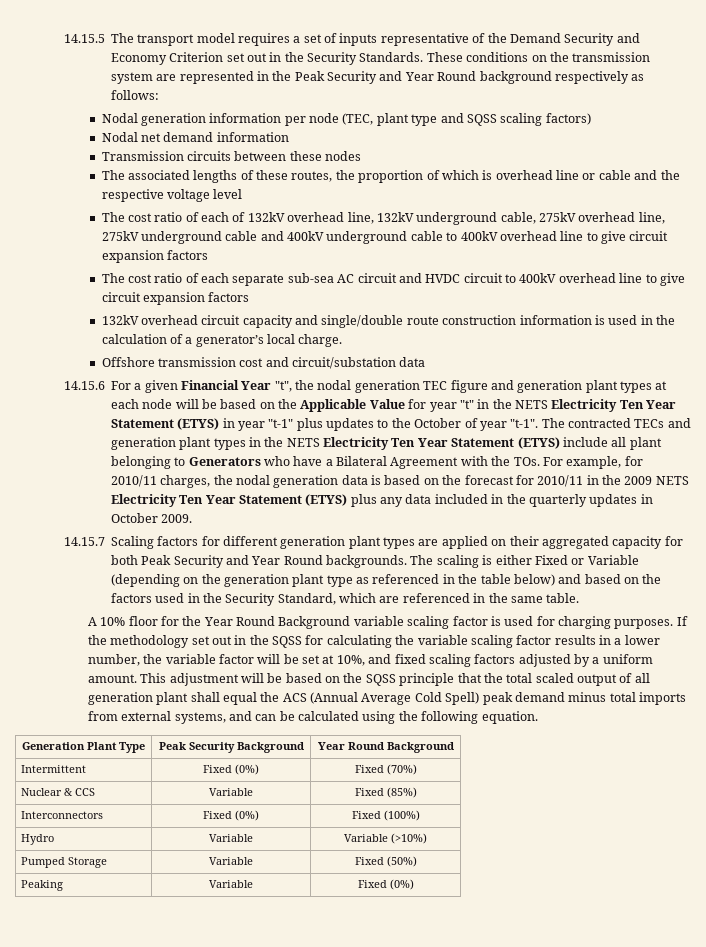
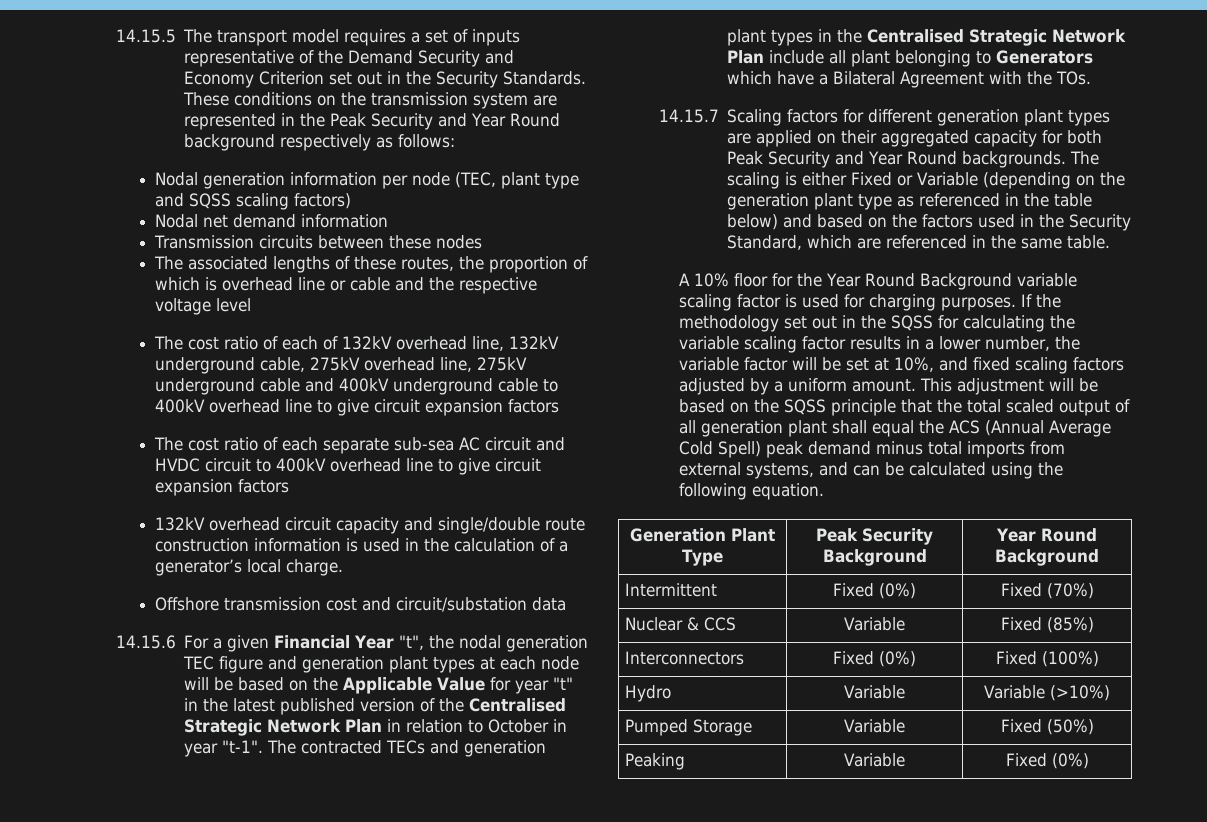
- 14.15.6 For a given Financial Year "t", the nodal generation TEC figure and generation plant types at each node will be based on the Applicable Value for year "t" in the NETS Electricity Ten Year Statement (ETYS) in year "t-1" plus updates to the October of year "t-1".
+ 14.15.6 For a given Financial Year "t", the nodal generation TEC figure and generation plant types at each node will be based on the Applicable Value for year "t" in the latest published version of the Centralised Strategic Network Plan in relation to October in year "t-1".
- The contracted TECs and generation plant types in the NETS Electricity Ten Year Statement (ETYS) include all plant belonging to Generators who have a Bilateral Agreement with the TOs. For example, for 2010/11 charges, the nodal generation data is based on the forecast for 2010/11 in the 2009 NETS Electricity Ten Year Statement (ETYS) plus any data included in the quarterly updates in October 2009.
+ The contracted TECs and generation plant types in the Centralised Strategic Network Plan include all plant belonging to Generators which have a Bilateral Agreement with the TOs.

